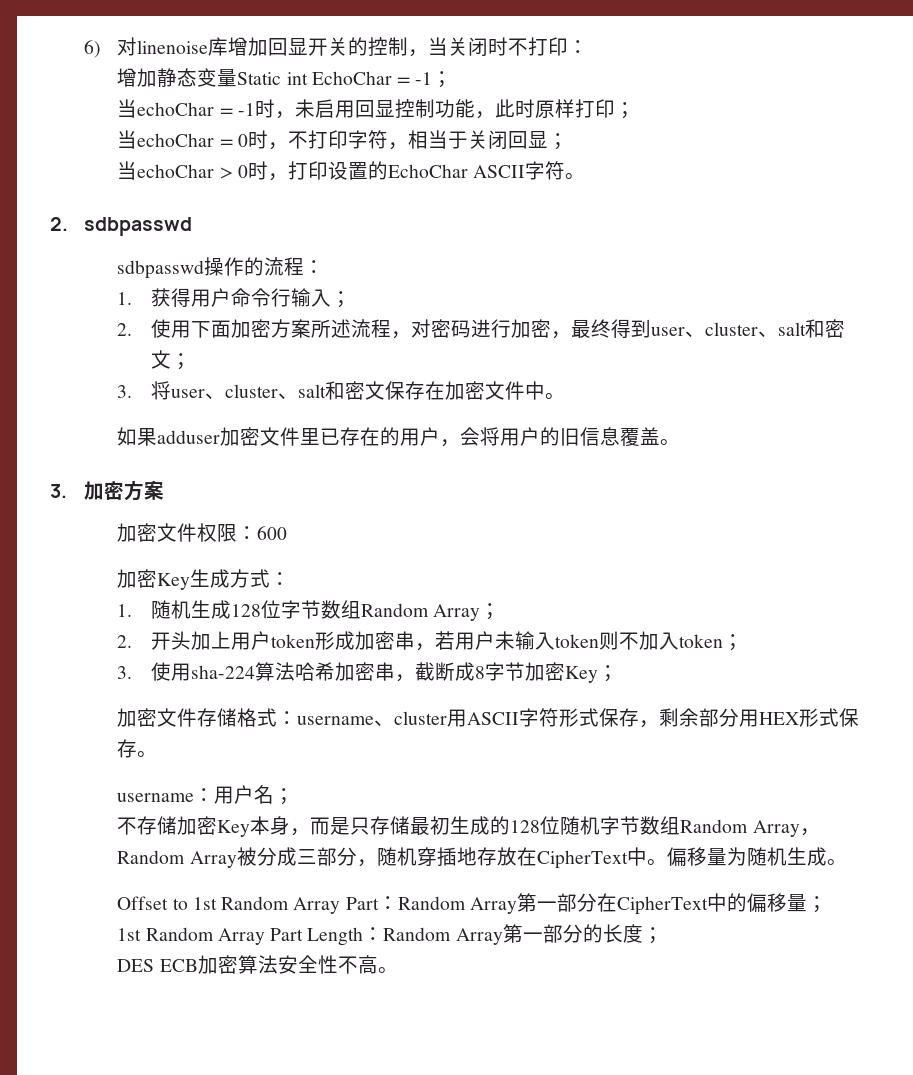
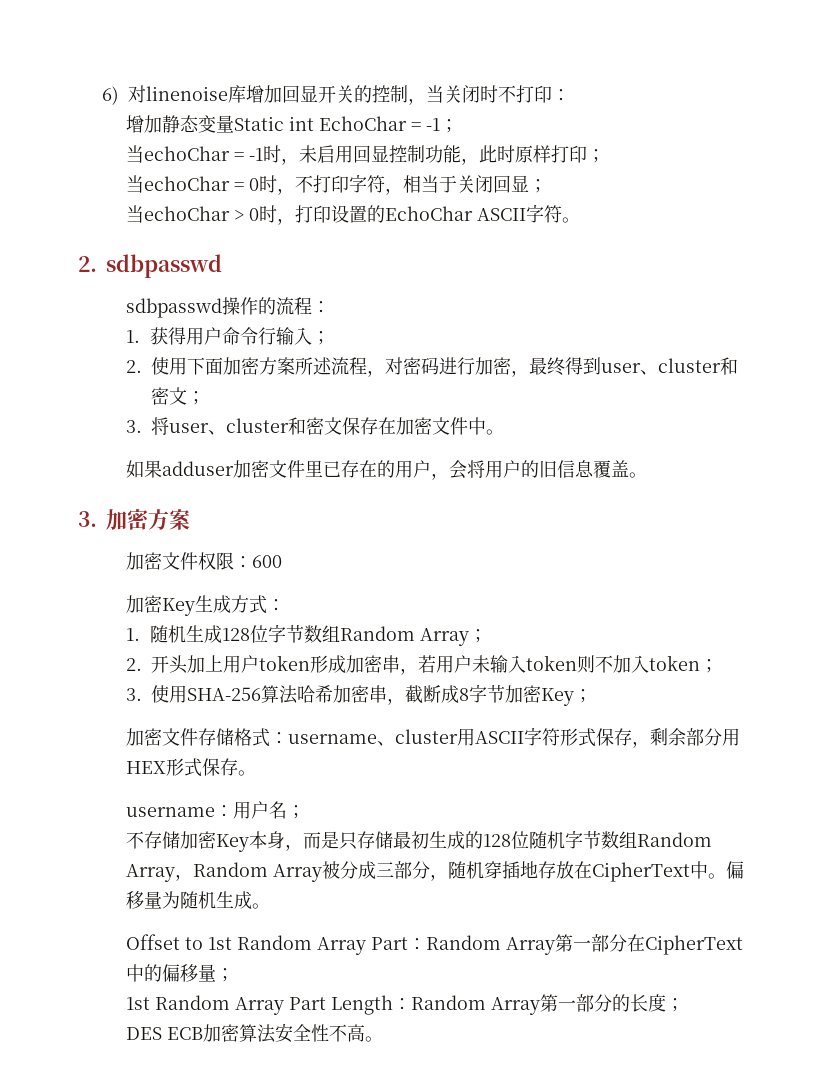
- 2.使用下面加密方案所述流程，对密码进行加密，最终得到user、cluster、salt和密文；
+ 2.使用下面加密方案所述流程，对密码进行加密，最终得到user、cluster和密文；
- 3.将user、cluster、salt和密文保存在加密文件中。
+ 3.将user、cluster和密文保存在加密文件中。
- 3.使用sha-224算法哈希加密串，截断成8字节加密Key；
+ 3.使用SHA-256算法哈希加密串，截断成8字节加密Key；

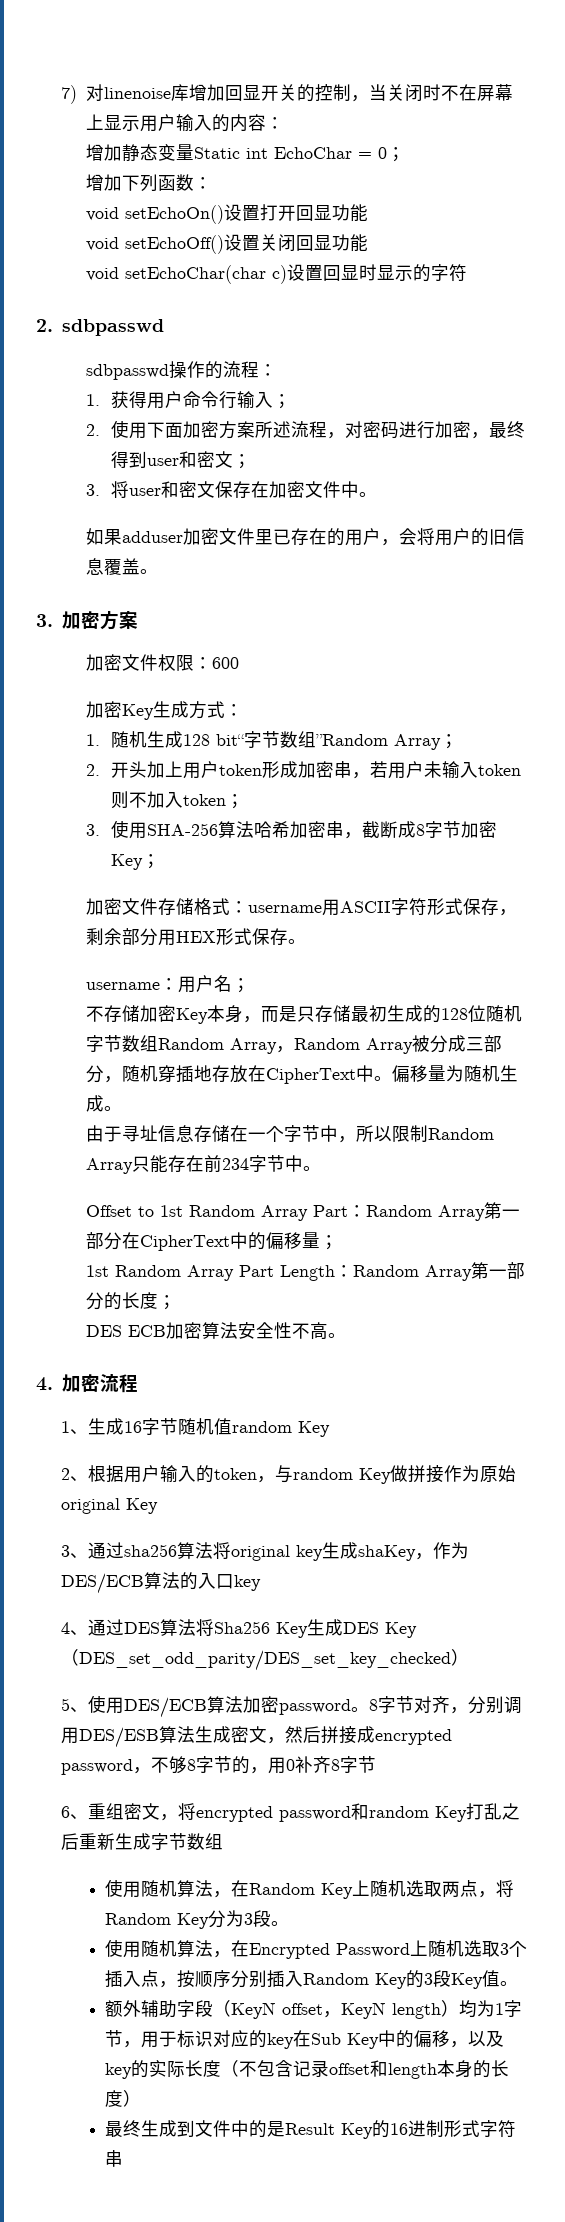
- 6)对linenoise库增加回显开关的控制，当关闭时不打印：
+ 7)对linenoise库增加回显开关的控制，当关闭时不在屏幕上显示用户输入的内容：
- 增加静态变量Static int EchoChar = -1；
- 当echoChar = -1时，未启用回显控制功能，此时原样打印；
- 当echoChar = 0时，不打印字符，相当于关闭回显；
- 当echoChar > 0时，打印设置的EchoChar ASCII字符。
+ 增加静态变量Static int EchoChar = 0；
+ 增加下列函数：
+ void setEchoOn()设置打开回显功能
+ void setEchoOff()设置关闭回显功能
+ void setEchoChar(char c)设置回显时显示的字符
- 2.使用下面加密方案所述流程，对密码进行加密，最终得到user、cluster和密文；
+ 2.使用下面加密方案所述流程，对密码进行加密，最终得到user和密文；
- 3.将user、cluster和密文保存在加密文件中。
+ 3.将user和密文保存在加密文件中。
- 1.随机生成128位字节数组Random Array；
+ 1.随机生成128 bit“字节数组”Random Array；
- 加密文件存储格式：username、cluster用ASCII字符形式保存，剩余部分用HEX形式保存。
+ 加密文件存储格式：username用ASCII字符形式保存，剩余部分用HEX形式保存。
+ 由于寻址信息存储在一个字节中，所以限制Random Array只能存在前234字节中。
+ 4.加密流程
+ 1、生成16字节随机值random Key
+ 2、根据用户输入的token，与random Key做拼接作为原始original Key
+ 3、通过sha256算法将original key生成shaKey，作为DES/ECB算法的入口key
+ 4、通过DES算法将Sha256 Key生成DES Key（DES_set_odd_parity/DES_set_key_checked）
+ 5、使用DES/ECB算法加密password。8字节对齐，分别调用DES/ESB算法生成密文，然后拼接成encrypted password，不够8字节的，用0补齐8字节
+ 6、重组密文，将encrypted password和random Key打乱之后重新生成字节数组
+ 使用随机算法，在Random Key上随机选取两点，将Random Key分为3段。
+ 使用随机算法，在Encrypted Password上随机选取3个插入点，按顺序分别插入Random Key的3段Key值。
+ 额外辅助字段（KeyN offset，KeyN length）均为1字节，用于标识对应的key在Sub Key中的偏移，以及key的实际长度（不包含记录offset和length本身的长度）
+ 最终生成到文件中的是Result Key的16进制形式字符串

